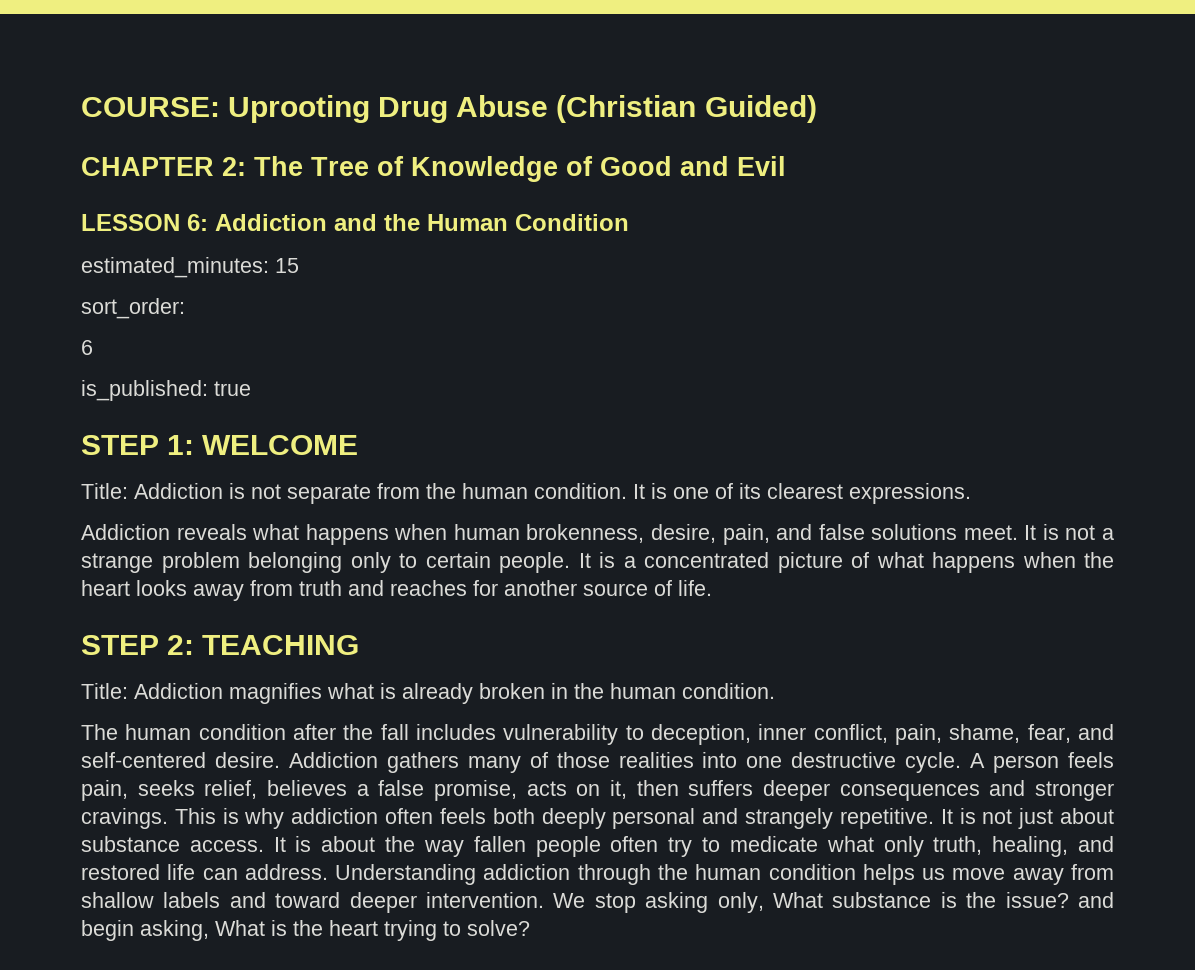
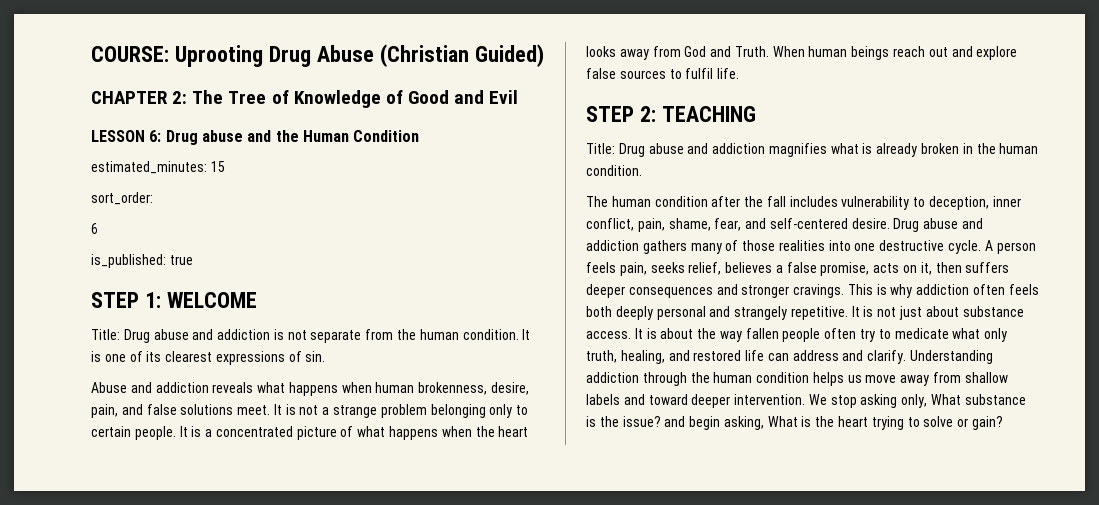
- LESSON 6: Addiction and the Human Condition
+ LESSON 6: Drug abuse and the Human Condition
- Title: Addiction is not separate from the human condition.
+ Title: Drug abuse and addiction is not separate from the human condition.
- It is one of its clearest expressions.
- Addiction reveals what happens when human brokenness, desire, pain, and false solutions meet.
+ It is one of its clearest expressions of sin.
+ Abuse and addiction reveals what happens when human brokenness, desire, pain, and false solutions meet.
- It is a concentrated picture of what happens when the heart looks away from truth and reaches for another source of life.
+ It is a concentrated picture of what happens when the heart looks away from God and Truth. When human beings reach out and explore false sources to fulfil life.
- Title: Addiction magnifies what is already broken in the human condition.
+ Title: Drug abuse and addiction magnifies what is already broken in the human condition.
- Addiction gathers many of those realities into one destructive cycle.
+ Drug abuse and addiction gathers many of those realities into one destructive cycle.
- It is about the way fallen people often try to medicate what only truth, healing, and restored life can address.
+ It is about the way fallen people often try to medicate what only truth, healing, and restored life can address and clarify.
- We stop asking only, What substance is the issue? and begin asking, What is the heart trying to solve?
+ We stop asking only, What substance is the issue? and begin asking, What is the heart trying to solve or gain?

